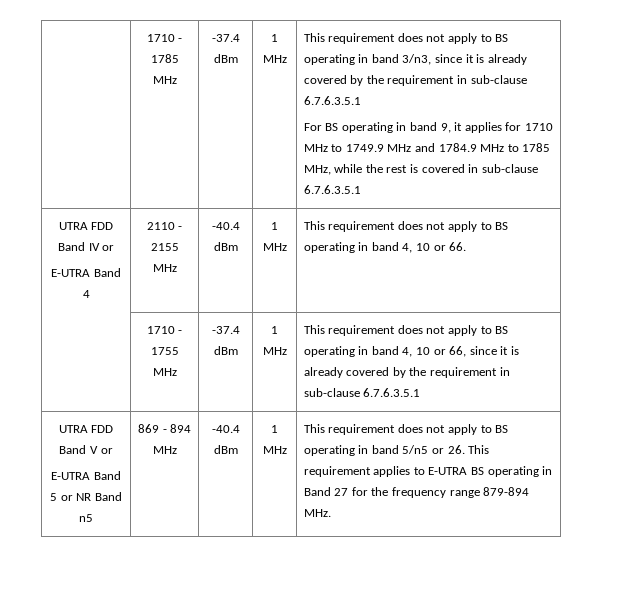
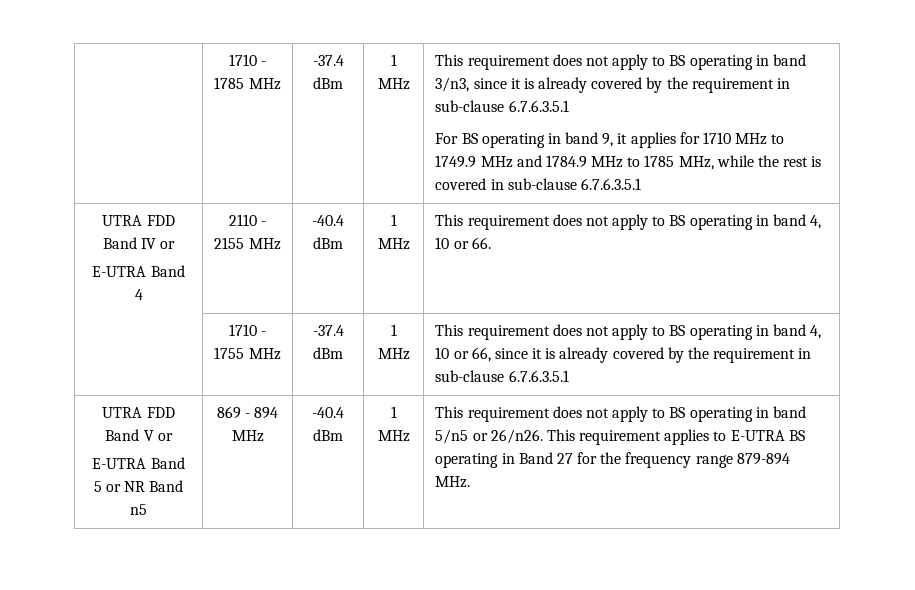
- This requirement does not apply to BS operating in band 5/n5 or 26. This requirement applies to E-UTRA BS operating in Band 27 for the frequency range 879-894 MHz.
+ This requirement does not apply to BS operating in band 5/n5 or 26/n26. This requirement applies to E-UTRA BS operating in Band 27 for the frequency range 879-894 MHz.

